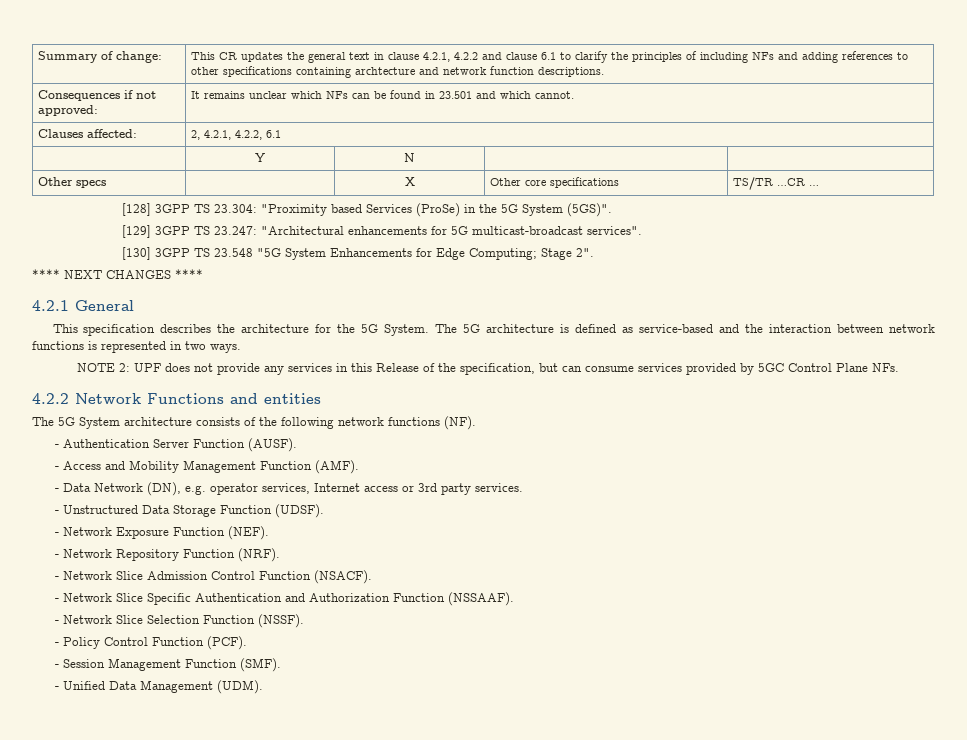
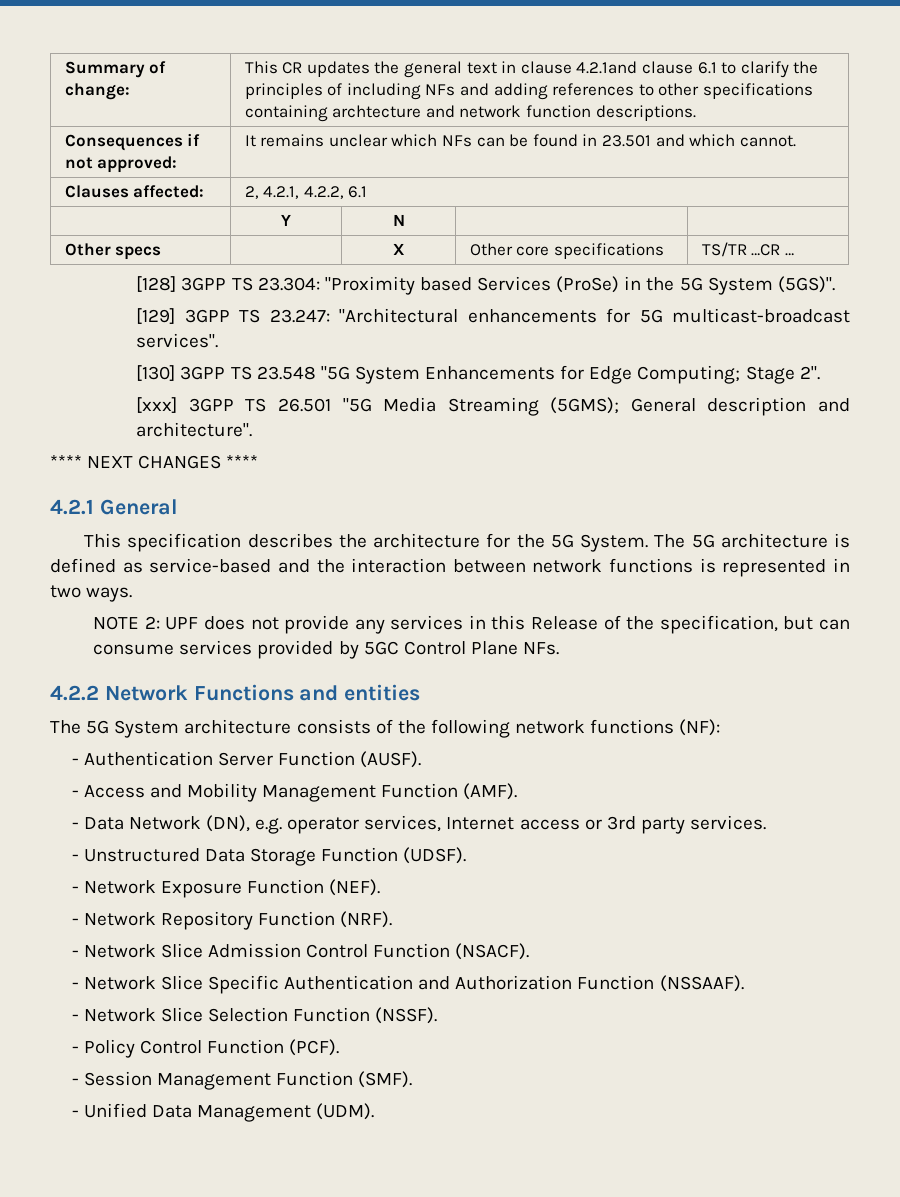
- Summary of change: | This CR updates the general text in clause 4.2.1, 4.2.2 and clause 6.1 to clarify the principles of including NFs and adding references to other specifications containing archtecture and network function descriptions.
+ Summary of change: | This CR updates the general text in clause 4.2.1and clause 6.1 to clarify the principles of including NFs and adding references to other specifications containing archtecture and network function descriptions.
+ [xxx] 3GPP TS 26.501 "5G Media Streaming (5GMS); General description and architecture".
- The 5G System architecture consists of the following network functions (NF).
+ The 5G System architecture consists of the following network functions (NF):

